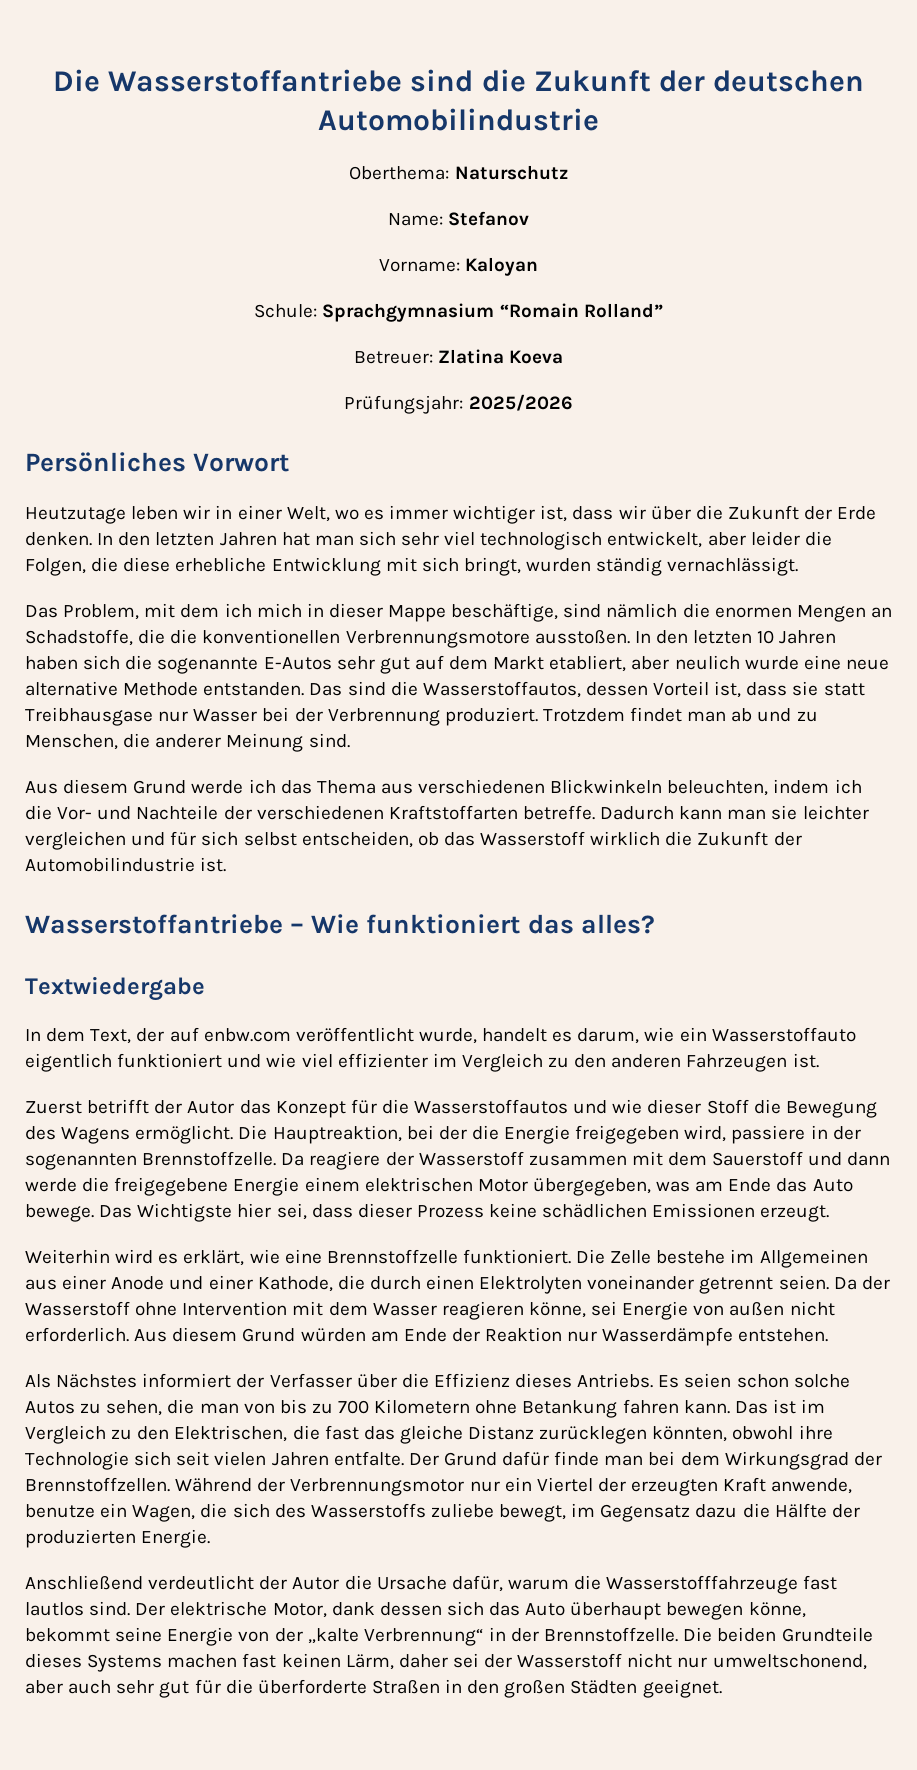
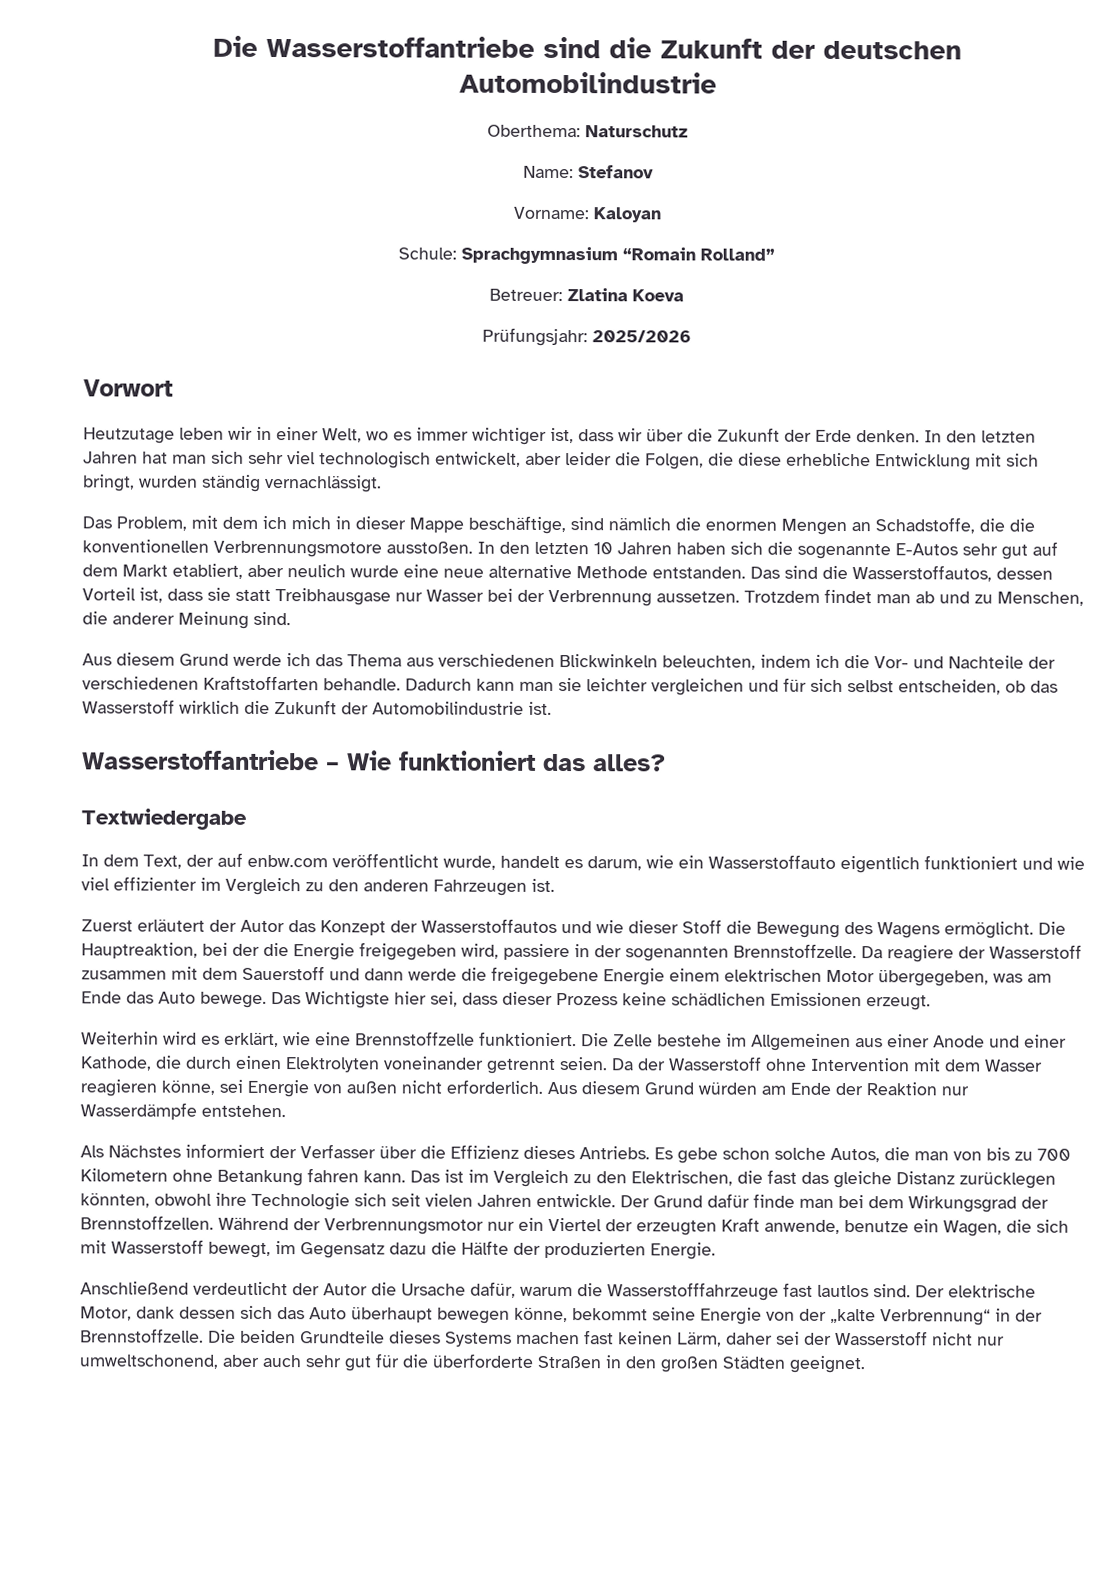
- Persönliches Vorwort
+ Vorwort
- Das sind die Wasserstoffautos, dessen Vorteil ist, dass sie statt Treibhausgase nur Wasser bei der Verbrennung produziert.
+ Das sind die Wasserstoffautos, dessen Vorteil ist, dass sie statt Treibhausgase nur Wasser bei der Verbrennung aussetzen.
- Aus diesem Grund werde ich das Thema aus verschiedenen Blickwinkeln beleuchten, indem ich die Vor- und Nachteile der verschiedenen Kraftstoffarten betreffe.
+ Aus diesem Grund werde ich das Thema aus verschiedenen Blickwinkeln beleuchten, indem ich die Vor- und Nachteile der verschiedenen Kraftstoffarten behandle.
- Zuerst betrifft der Autor das Konzept für die Wasserstoffautos und wie dieser Stoff die Bewegung des Wagens ermöglicht.
+ Zuerst erläutert der Autor das Konzept der Wasserstoffautos und wie dieser Stoff die Bewegung des Wagens ermöglicht.
- Es seien schon solche Autos zu sehen, die man von bis zu 700 Kilometern ohne Betankung fahren kann.
+ Es gebe schon solche Autos, die man von bis zu 700 Kilometern ohne Betankung fahren kann.
- Das ist im Vergleich zu den Elektrischen, die fast das gleiche Distanz zurücklegen könnten, obwohl ihre Technologie sich seit vielen Jahren entfalte.
+ Das ist im Vergleich zu den Elektrischen, die fast das gleiche Distanz zurücklegen könnten, obwohl ihre Technologie sich seit vielen Jahren entwickle.
- Während der Verbrennungsmotor nur ein Viertel der erzeugten Kraft anwende, benutze ein Wagen, die sich des Wasserstoffs zuliebe bewegt, im Gegensatz dazu die Hälfte der produzierten Energie.
+ Während der Verbrennungsmotor nur ein Viertel der erzeugten Kraft anwende, benutze ein Wagen, die sich mit Wasserstoff bewegt, im Gegensatz dazu die Hälfte der produzierten Energie.

